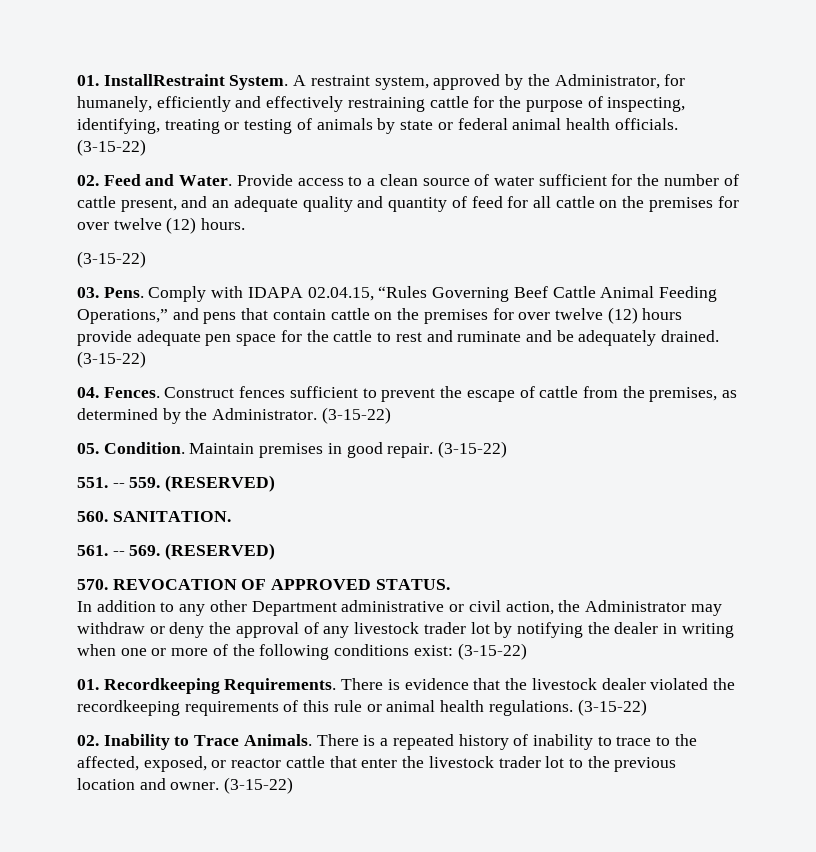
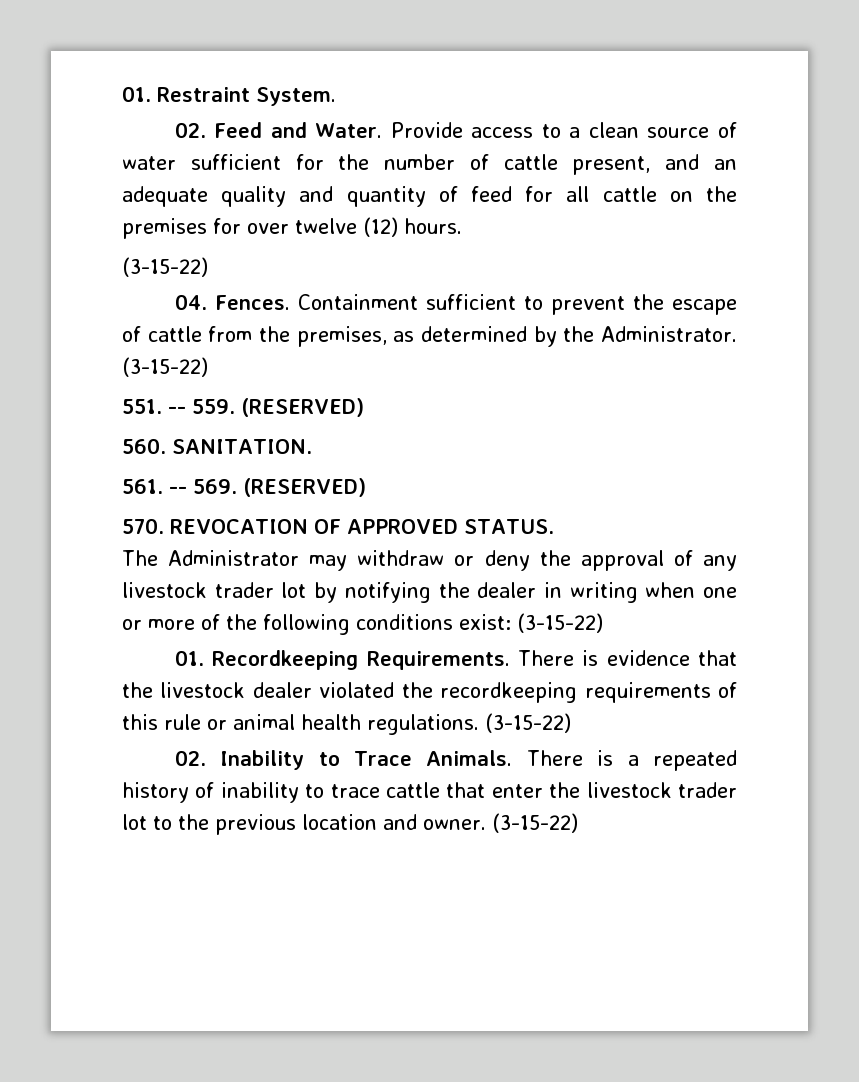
- 01. InstallRestraint System. A restraint system, approved by the Administrator, for humanely, efficiently and effectively restraining cattle for the purpose of inspecting, identifying, treating or testing of animals by state or federal animal health officials. (3-15-22)
+ 01. Restraint System.
- 03. Pens. Comply with IDAPA 02.04.15, “Rules Governing Beef Cattle Animal Feeding Operations,” and pens that contain cattle on the premises for over twelve (12) hours provide adequate pen space for the cattle to rest and ruminate and be adequately drained. (3-15-22)
- Construct fences sufficient to prevent the escape of cattle from the premises, as determined by the Administrator.
+ Containment sufficient to prevent the escape of cattle from the premises, as determined by the Administrator.
- 05. Condition. Maintain premises in good repair. (3-15-22)
- In addition to any other Department administrative or civil action, the Administrator may withdraw or deny the approval of any livestock trader lot by notifying the dealer in writing when one or more of the following conditions exist: (3-15-22)
+ The Administrator may withdraw or deny the approval of any livestock trader lot by notifying the dealer in writing when one or more of the following conditions exist: (3-15-22)
- There is a repeated history of inability to trace to the affected, exposed, or reactor cattle that enter the livestock trader lot to the previous location and owner.
+ There is a repeated history of inability to trace cattle that enter the livestock trader lot to the previous location and owner.

